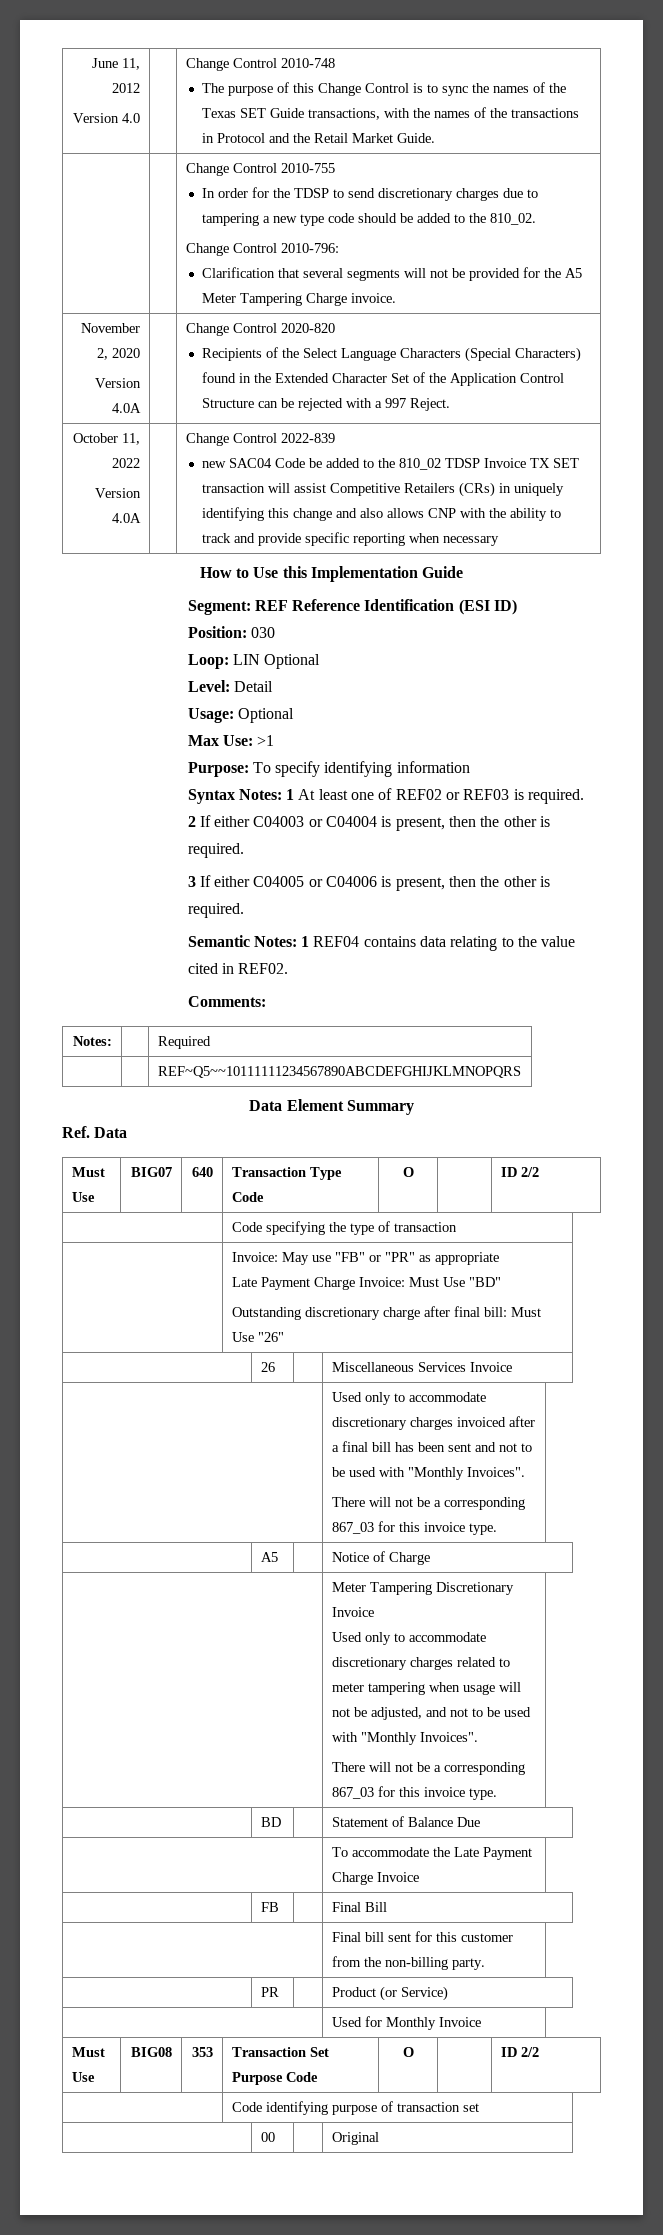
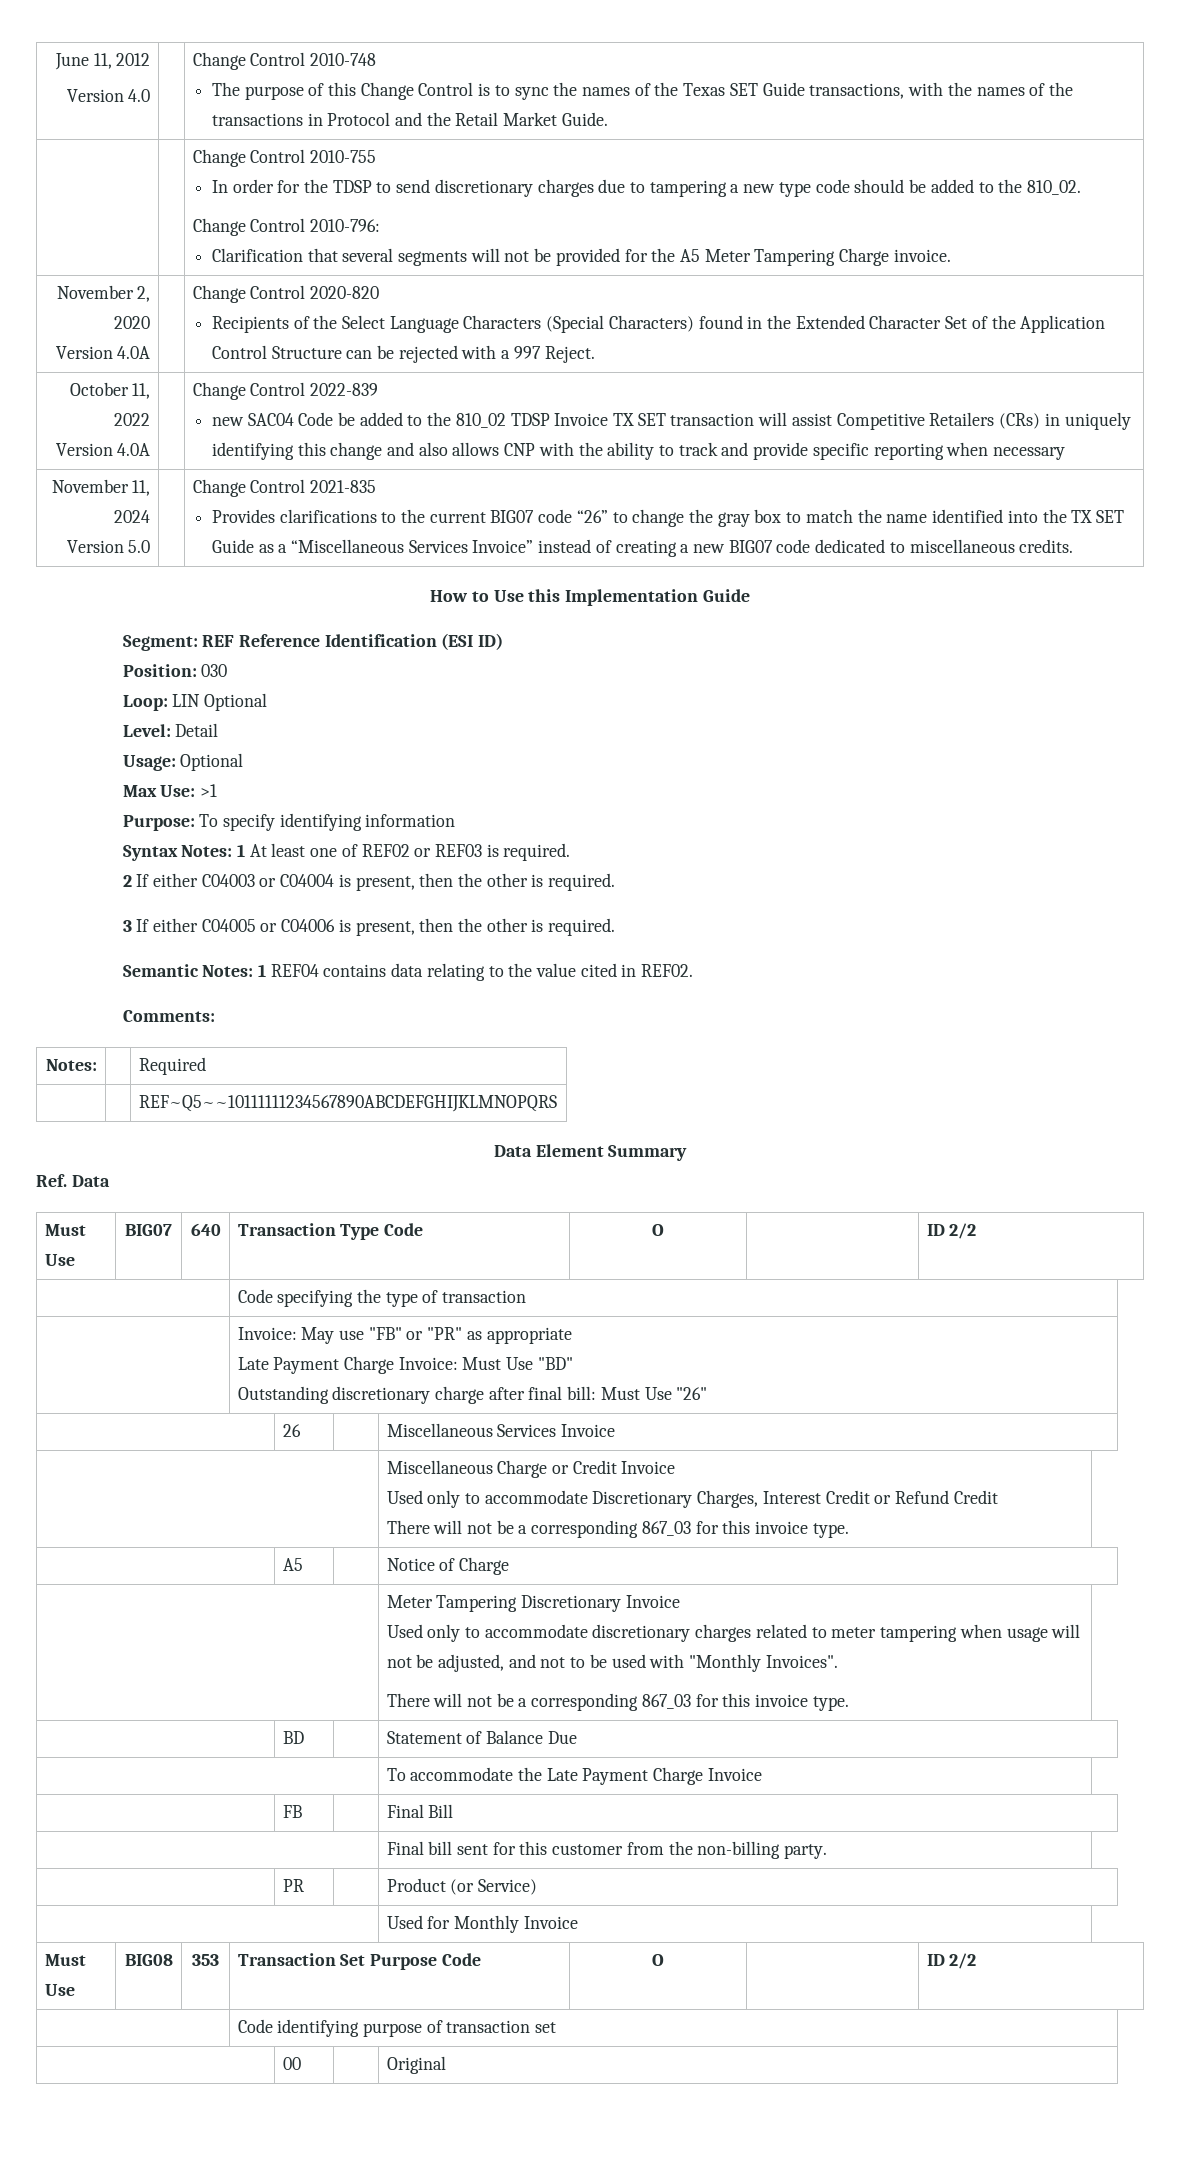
+ November 11, 2024
+ Version 5.0 | | Change Control 2021-835
+ Provides clarifications to the current BIG07 code “26” to change the gray box to match the name identified into the TX SET Guide as a “Miscellaneous Services Invoice” instead of creating a new BIG07 code dedicated to miscellaneous credits.
- | Used only to accommodate discretionary charges invoiced after a final bill has been sent and not to be used with "Monthly Invoices".
+ | Miscellaneous Charge or Credit Invoice
+ Used only to accommodate Discretionary Charges, Interest Credit or Refund Credit

